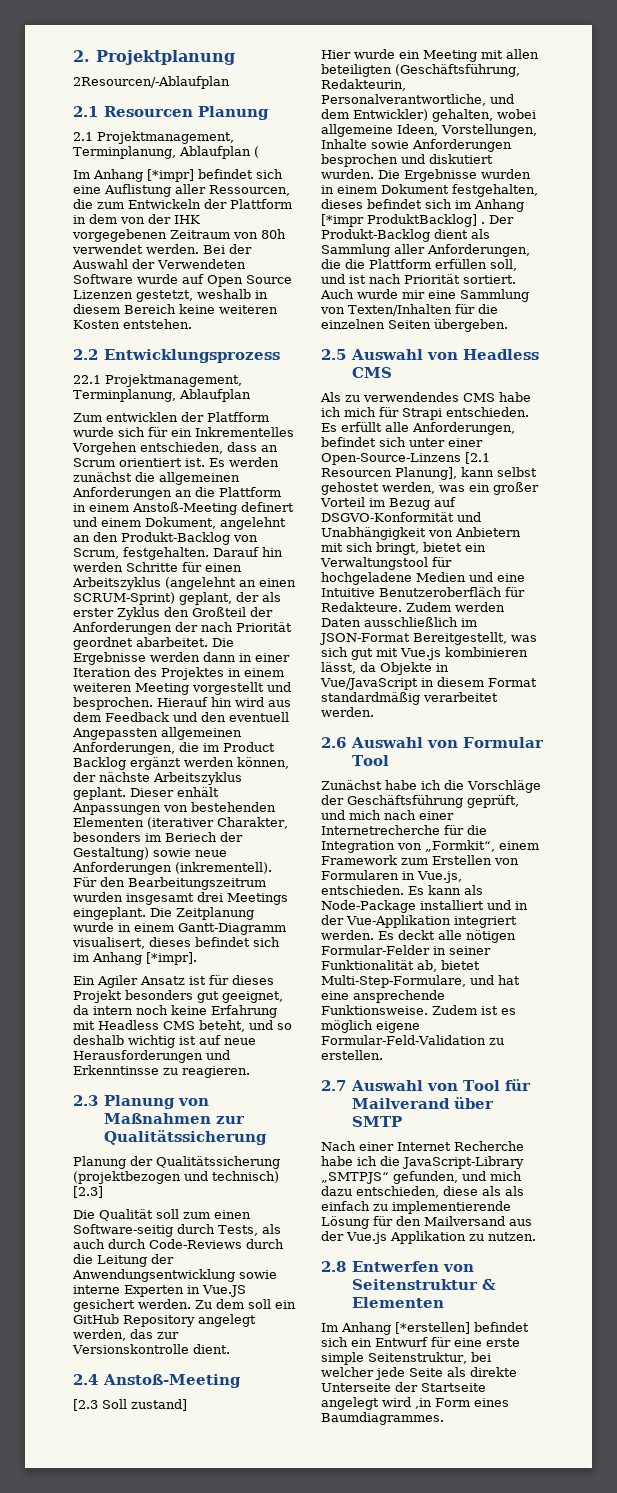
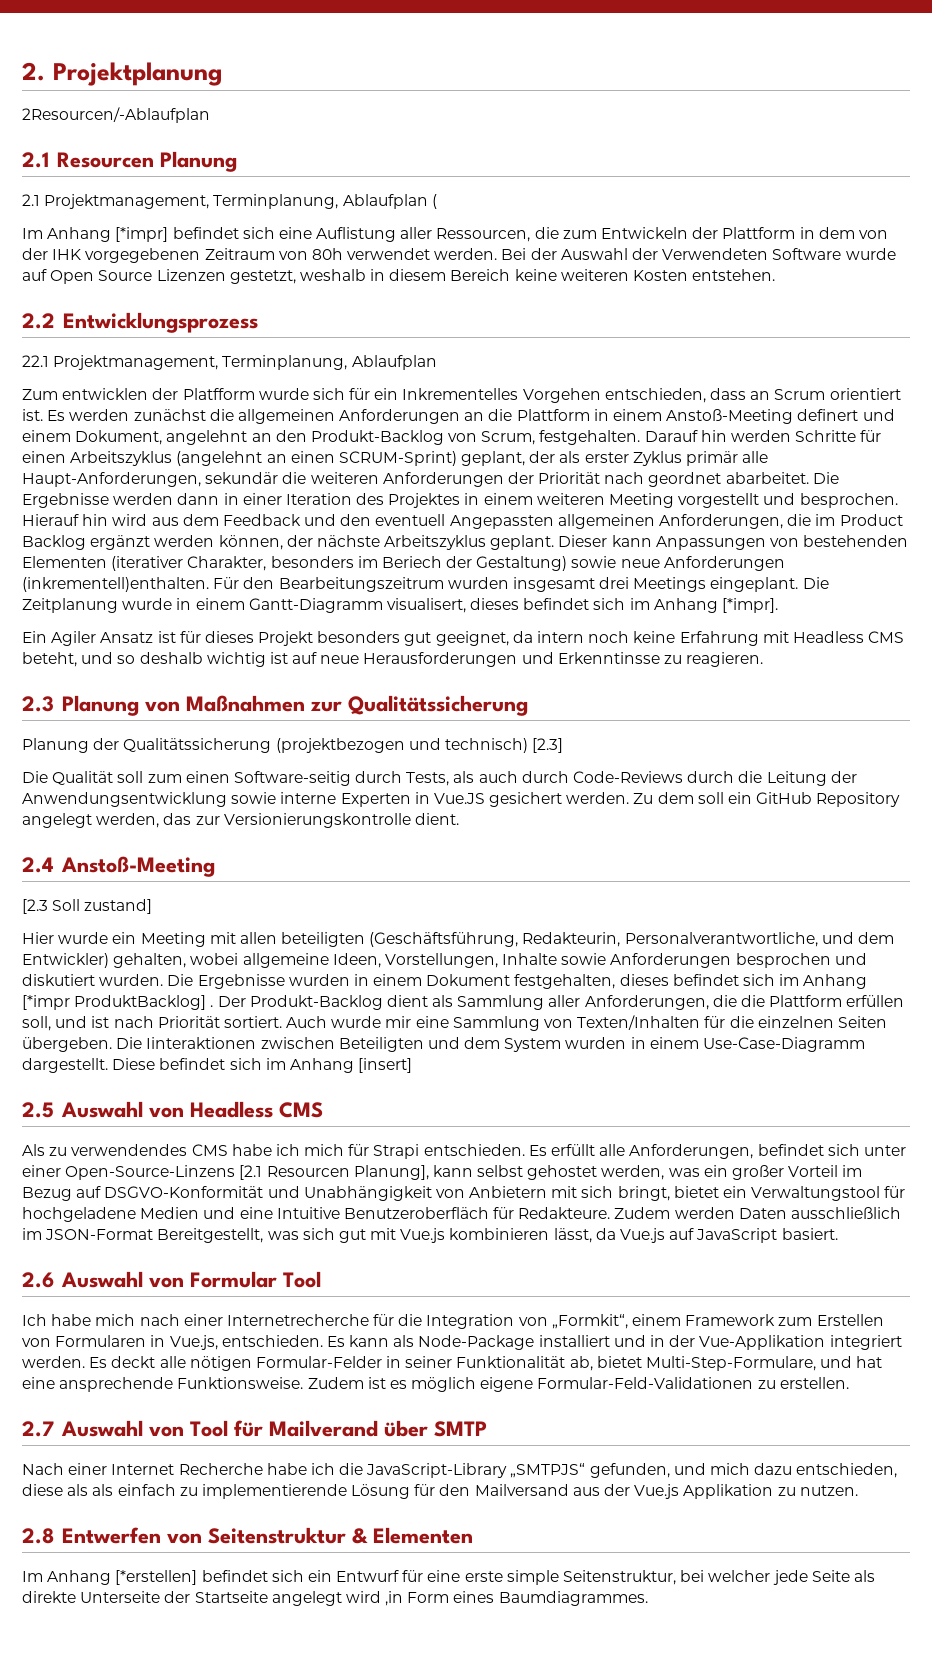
- Darauf hin werden Schritte für einen Arbeitszyklus (angelehnt an einen SCRUM-Sprint) geplant, der als erster Zyklus den Großteil der Anforderungen der nach Priorität geordnet abarbeitet.
+ Darauf hin werden Schritte für einen Arbeitszyklus (angelehnt an einen SCRUM-Sprint) geplant, der als erster Zyklus primär alle Haupt-Anforderungen, sekundär die weiteren Anforderungen der Priorität nach geordnet abarbeitet.
- Dieser enhält Anpassungen von bestehenden Elementen (iterativer Charakter, besonders im Beriech der Gestaltung) sowie neue Anforderungen (inkrementell).
+ Dieser kann Anpassungen von bestehenden Elementen (iterativer Charakter, besonders im Beriech der Gestaltung) sowie neue Anforderungen (inkrementell)enthalten.
- Zu dem soll ein GitHub Repository angelegt werden, das zur Versionskontrolle dient.
+ Zu dem soll ein GitHub Repository angelegt werden, das zur Versionierungskontrolle dient.
+ Die Iinteraktionen zwischen Beteiligten und dem System wurden in einem Use-Case-Diagramm dargestellt. Diese befindet sich im Anhang [insert]
- Zudem werden Daten ausschließlich im JSON-Format Bereitgestellt, was sich gut mit Vue.js kombinieren lässt, da Objekte in Vue/JavaScript in diesem Format standardmäßig verarbeitet werden.
+ Zudem werden Daten ausschließlich im JSON-Format Bereitgestellt, was sich gut mit Vue.js kombinieren lässt, da Vue.js auf JavaScript basiert.
- Zunächst habe ich die Vorschläge der Geschäftsführung geprüft, und mich nach einer Internetrecherche für die Integration von „Formkit“, einem Framework zum Erstellen von Formularen in Vue.js, entschieden.
+ Ich habe mich nach einer Internetrecherche für die Integration von „Formkit“, einem Framework zum Erstellen von Formularen in Vue.js, entschieden.
- Zudem ist es möglich eigene Formular-Feld-Validation zu erstellen.
+ Zudem ist es möglich eigene Formular-Feld-Validationen zu erstellen.

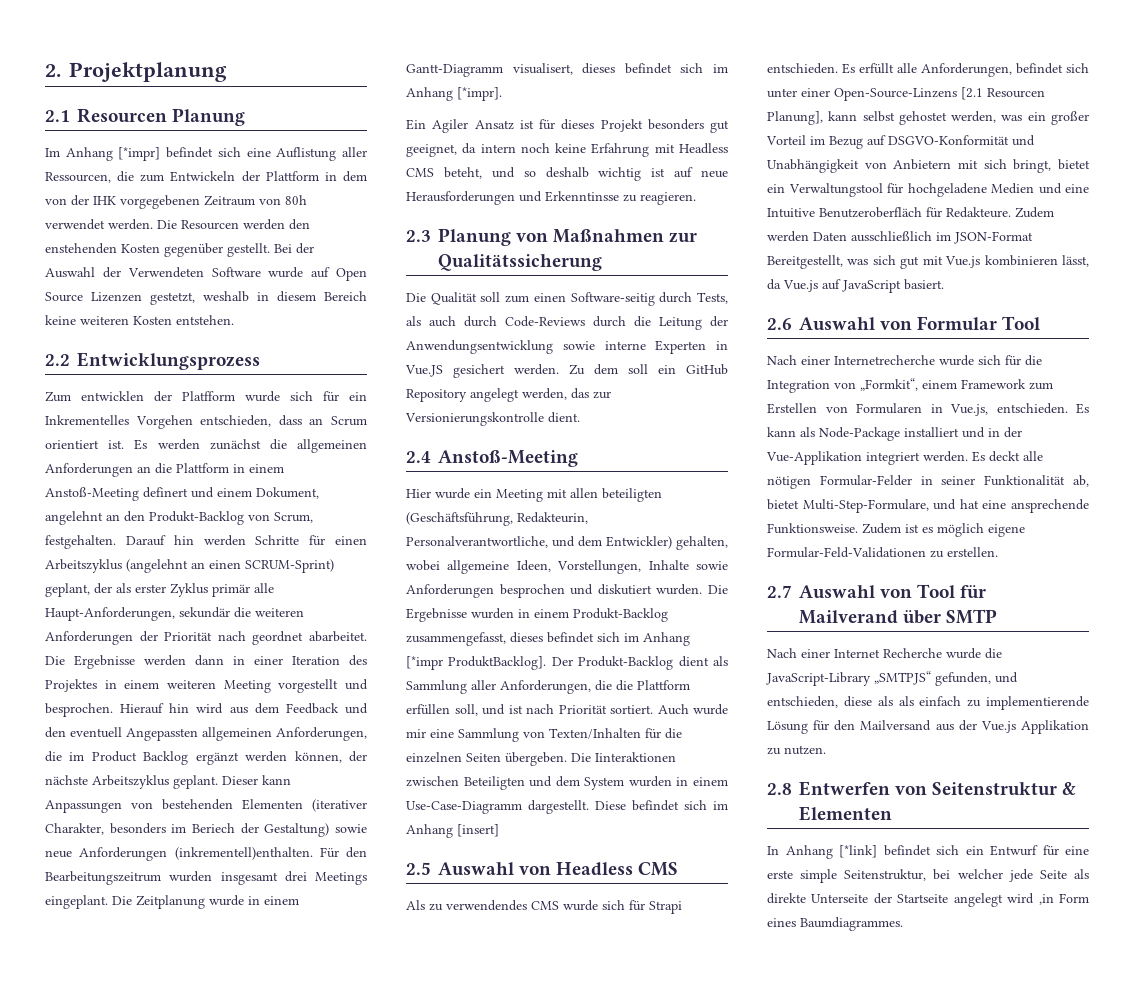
- 2Resourcen/-Ablaufplan
- 2.1 Projektmanagement, Terminplanung, Ablaufplan (
+ Die Resourcen werden den enstehenden Kosten gegenüber gestellt.
- 22.1 Projektmanagement, Terminplanung, Ablaufplan
- Planung der Qualitätssicherung (projektbezogen und technisch) [2.3]
- [2.3 Soll zustand]
- Die Ergebnisse wurden in einem Dokument festgehalten, dieses befindet sich im Anhang [*impr ProduktBacklog] .
+ Die Ergebnisse wurden in einem Produkt-Backlog zusammengefasst, dieses befindet sich im Anhang [*impr ProduktBacklog].
- Als zu verwendendes CMS habe ich mich für Strapi entschieden.
+ Als zu verwendendes CMS wurde sich für Strapi entschieden.
- Ich habe mich nach einer Internetrecherche für die Integration von „Formkit“, einem Framework zum Erstellen von Formularen in Vue.js, entschieden.
+ Nach einer Internetrecherche wurde sich für die Integration von „Formkit“, einem Framework zum Erstellen von Formularen in Vue.js, entschieden.
- Nach einer Internet Recherche habe ich die JavaScript-Library „SMTPJS“ gefunden, und mich dazu entschieden, diese als als einfach zu implementierende Lösung für den Mailversand aus der Vue.js Applikation zu nutzen.
+ Nach einer Internet Recherche wurde die JavaScript-Library „SMTPJS“ gefunden, und entschieden, diese als als einfach zu implementierende Lösung für den Mailversand aus der Vue.js Applikation zu nutzen.
- Im Anhang [*erstellen] befindet sich ein Entwurf für eine erste simple Seitenstruktur, bei welcher jede Seite als direkte Unterseite der Startseite angelegt wird ,in Form eines Baumdiagrammes.
+ In Anhang [*link] befindet sich ein Entwurf für eine erste simple Seitenstruktur, bei welcher jede Seite als direkte Unterseite der Startseite angelegt wird ,in Form eines Baumdiagrammes.

